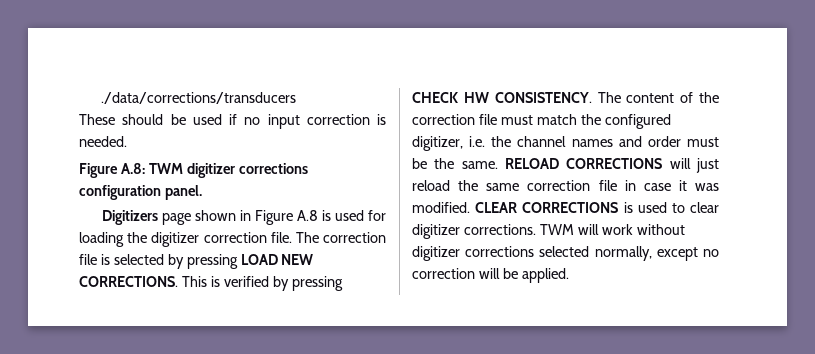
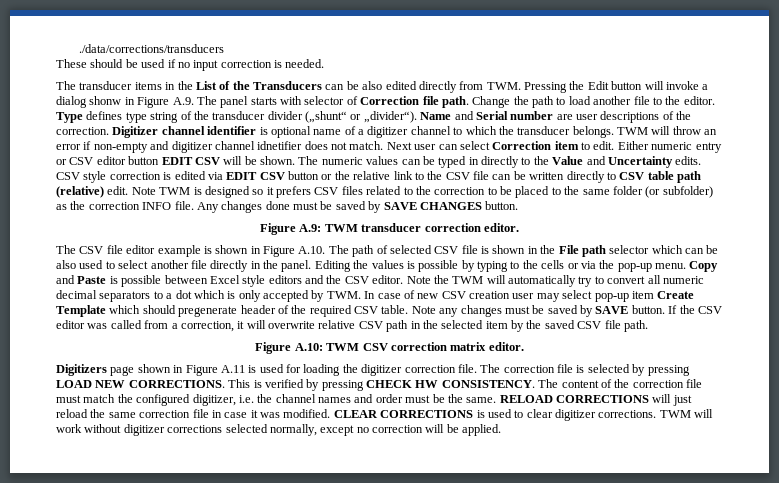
- Figure A.8: TWM digitizer corrections configuration panel.
+ The transducer items in the List of the Transducers can be also edited directly from TWM. Pressing the Edit button will invoke a dialog shonw in Figure A.9. The panel starts with selector of Correction file path. Change the path to load another file to the editor. Type defines type string of the transducer divider („shunt“ or „divider“). Name and Serial number are user descriptions of the correction. Digitizer channel identifier is optional name of a digitizer channel to which the transducer belongs. TWM will throw an error if non-empty and digitizer channel idnetifier does not match. Next user can select Correction item to edit. Either numeric entry or CSV editor button EDIT CSV will be shown. The numeric values can be typed in directly to the Value and Uncertainty edits. CSV style correction is edited via EDIT CSV button or the relative link to the CSV file can be written directly to CSV table path (relative) edit. Note TWM is designed so it prefers CSV files related to the correction to be placed to the same folder (or subfolder) as the correction INFO file. Any changes done must be saved by SAVE CHANGES button.
+ Figure A.9: TWM transducer correction editor.
+ The CSV file editor example is shown in Figure A.10. The path of selected CSV file is shown in the File path selector which can be also used to select another file directly in the panel. Editing the values is possible by typing to the cells or via the pop-up menu. Copy and Paste is possible between Excel style editors and the CSV editor. Note the TWM will automatically try to convert all numeric decimal separators to a dot which is only accepted by TWM. In case of new CSV creation user may select pop-up item Create Template which should pregenerate header of the required CSV table. Note any changes must be saved by SAVE button. If the CSV editor was called from a correction, it will overwrite relative CSV path in the selected item by the saved CSV file path.
+ Figure A.10: TWM CSV correction matrix editor.
- Digitizers page shown in Figure A.8 is used for loading the digitizer correction file.
+ Digitizers page shown in Figure A.11 is used for loading the digitizer correction file.

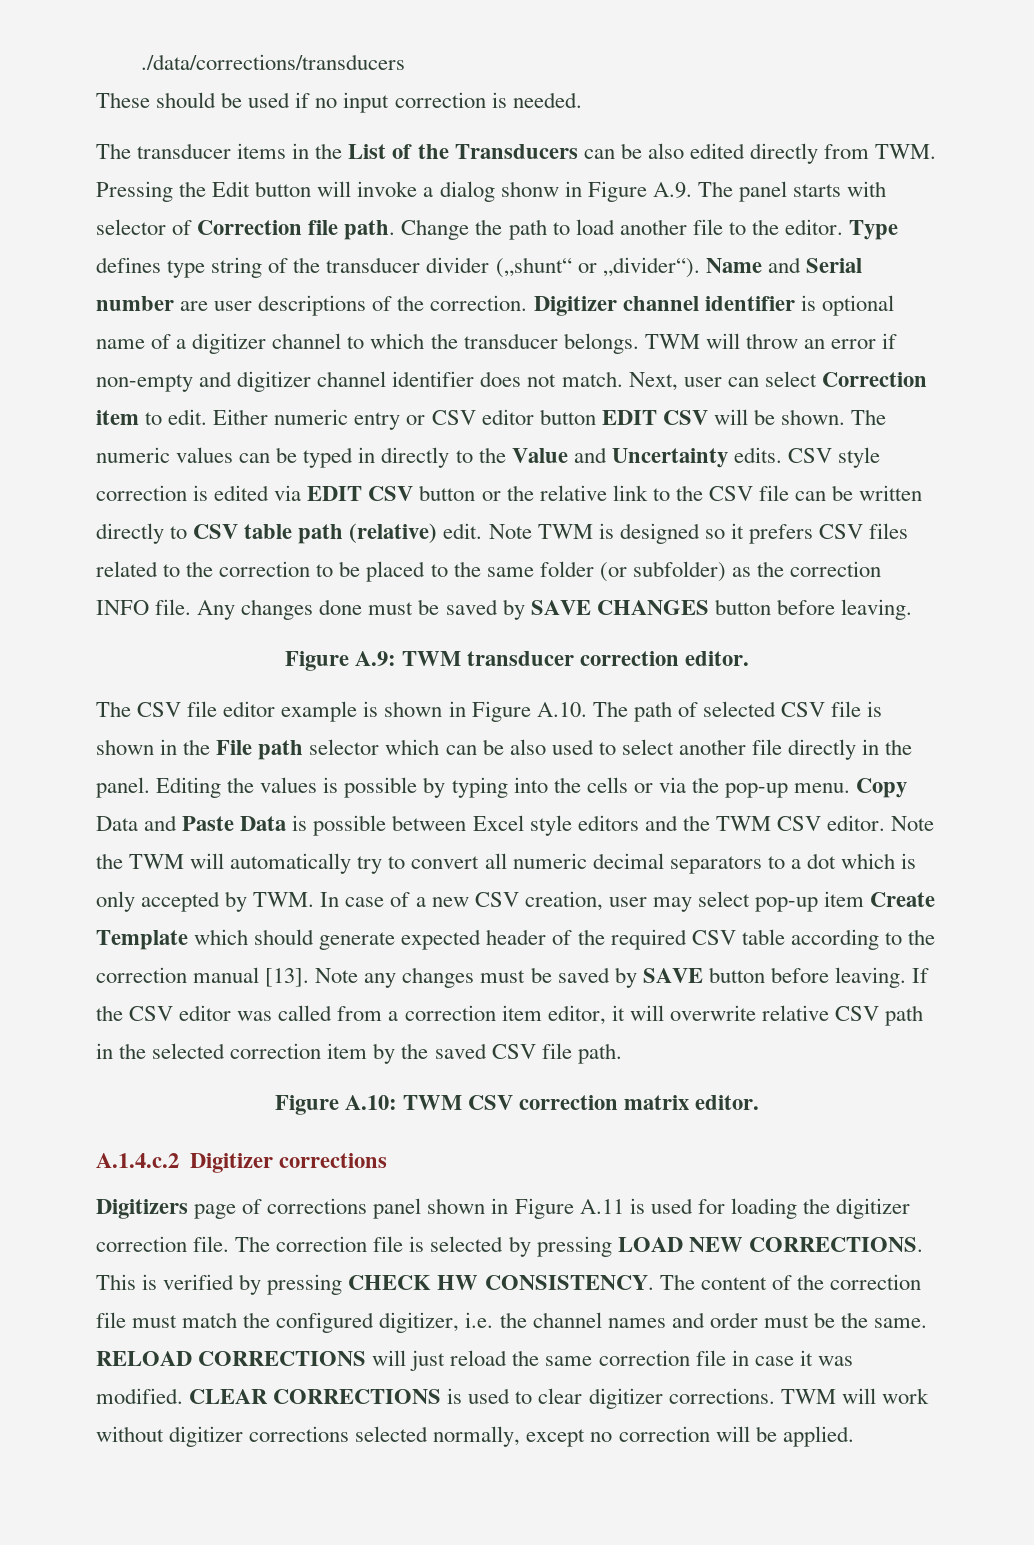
- TWM will throw an error if non-empty and digitizer channel idnetifier does not match.
+ TWM will throw an error if non-empty and digitizer channel identifier does not match.
- Next user can select Correction item to edit.
+ Next, user can select Correction item to edit.
- Any changes done must be saved by SAVE CHANGES button.
+ Any changes done must be saved by SAVE CHANGES button before leaving.
- Editing the values is possible by typing to the cells or via the pop-up menu.
+ Editing the values is possible by typing into the cells or via the pop-up menu.
- Copy and Paste is possible between Excel style editors and the CSV editor.
+ Copy Data and Paste Data is possible between Excel style editors and the TWM CSV editor.
- Note the TWM will automatically try to convert all numeric decimal separators to a dot which is only accepted by TWM. In case of new CSV creation user may select pop-up item Create Template which should pregenerate header of the required CSV table.
+ Note the TWM will automatically try to convert all numeric decimal separators to a dot which is only accepted by TWM. In case of a new CSV creation, user may select pop-up item Create Template which should generate expected header of the required CSV table according to the correction manual [13].
- Note any changes must be saved by SAVE button.
+ Note any changes must be saved by SAVE button before leaving.
- If the CSV editor was called from a correction, it will overwrite relative CSV path in the selected item by the saved CSV file path.
+ If the CSV editor was called from a correction item editor, it will overwrite relative CSV path in the selected correction item by the saved CSV file path.
+ A.1.4.c.2 Digitizer corrections
- Digitizers page shown in Figure A.11 is used for loading the digitizer correction file.
+ Digitizers page of corrections panel shown in Figure A.11 is used for loading the digitizer correction file.

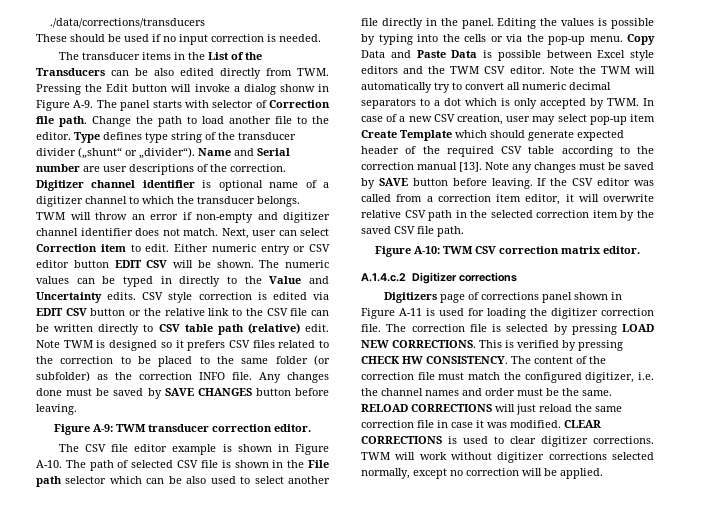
- The transducer items in the List of the Transducers can be also edited directly from TWM. Pressing the Edit button will invoke a dialog shonw in Figure A.9. The panel starts with selector of Correction file path.
+ The transducer items in the List of the Transducers can be also edited directly from TWM. Pressing the Edit button will invoke a dialog shonw in Figure A-9. The panel starts with selector of Correction file path.
- Figure A.9: TWM transducer correction editor.
+ Figure A-9: TWM transducer correction editor.
- The CSV file editor example is shown in Figure A.10. The path of selected CSV file is shown in the File path selector which can be also used to select another file directly in the panel.
+ The CSV file editor example is shown in Figure A-10. The path of selected CSV file is shown in the File path selector which can be also used to select another file directly in the panel.
- Figure A.10: TWM CSV correction matrix editor.
+ Figure A-10: TWM CSV correction matrix editor.
- Digitizers page of corrections panel shown in Figure A.11 is used for loading the digitizer correction file.
+ Digitizers page of corrections panel shown in Figure A-11 is used for loading the digitizer correction file.

